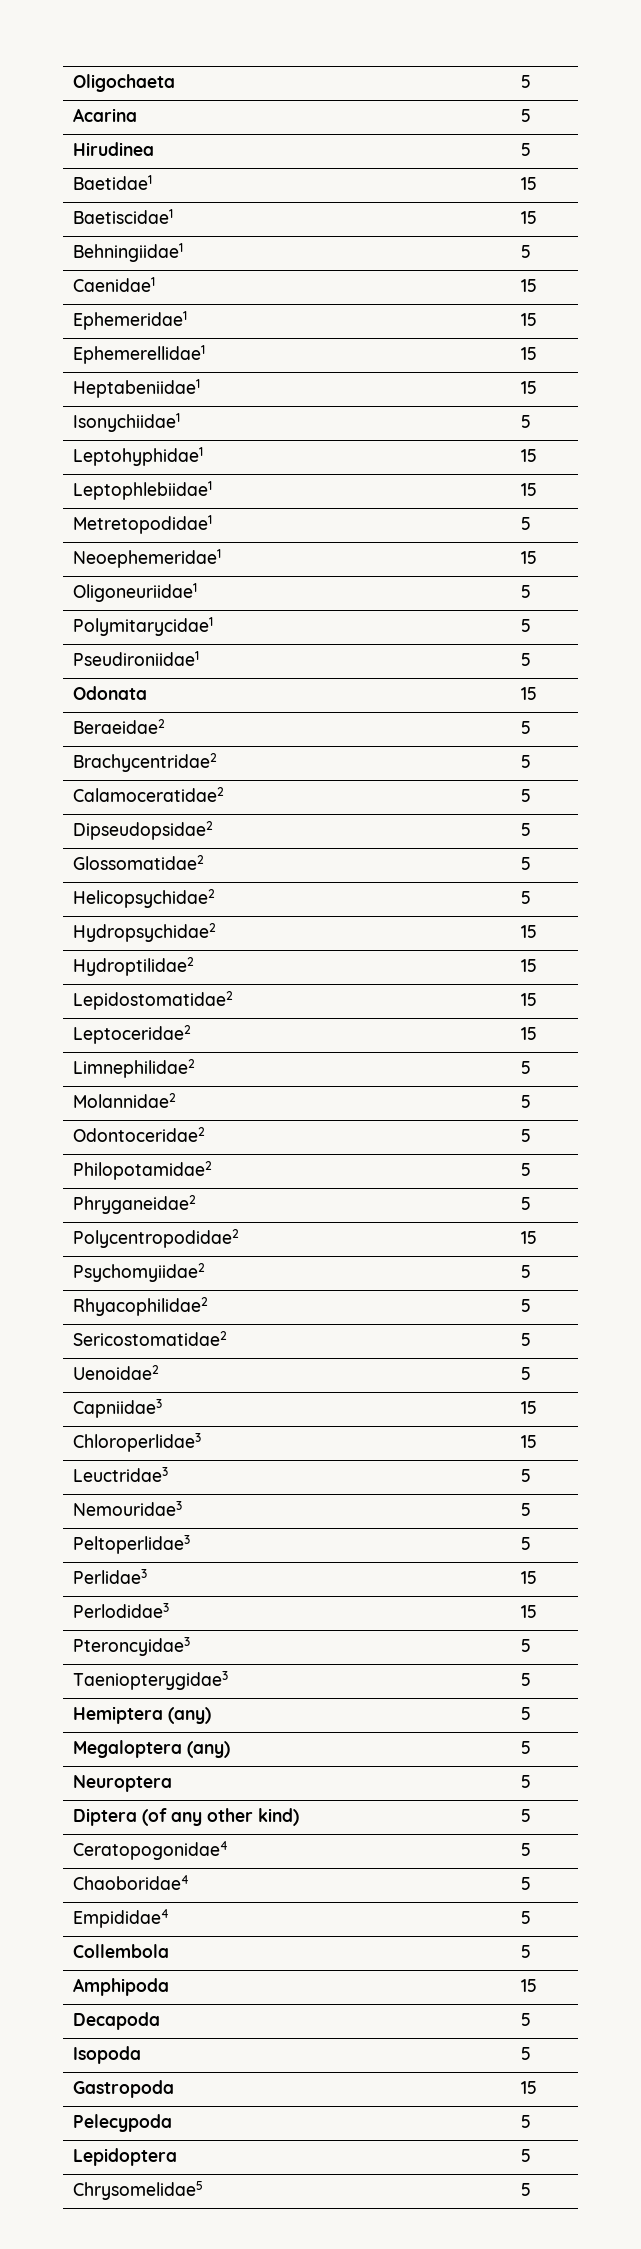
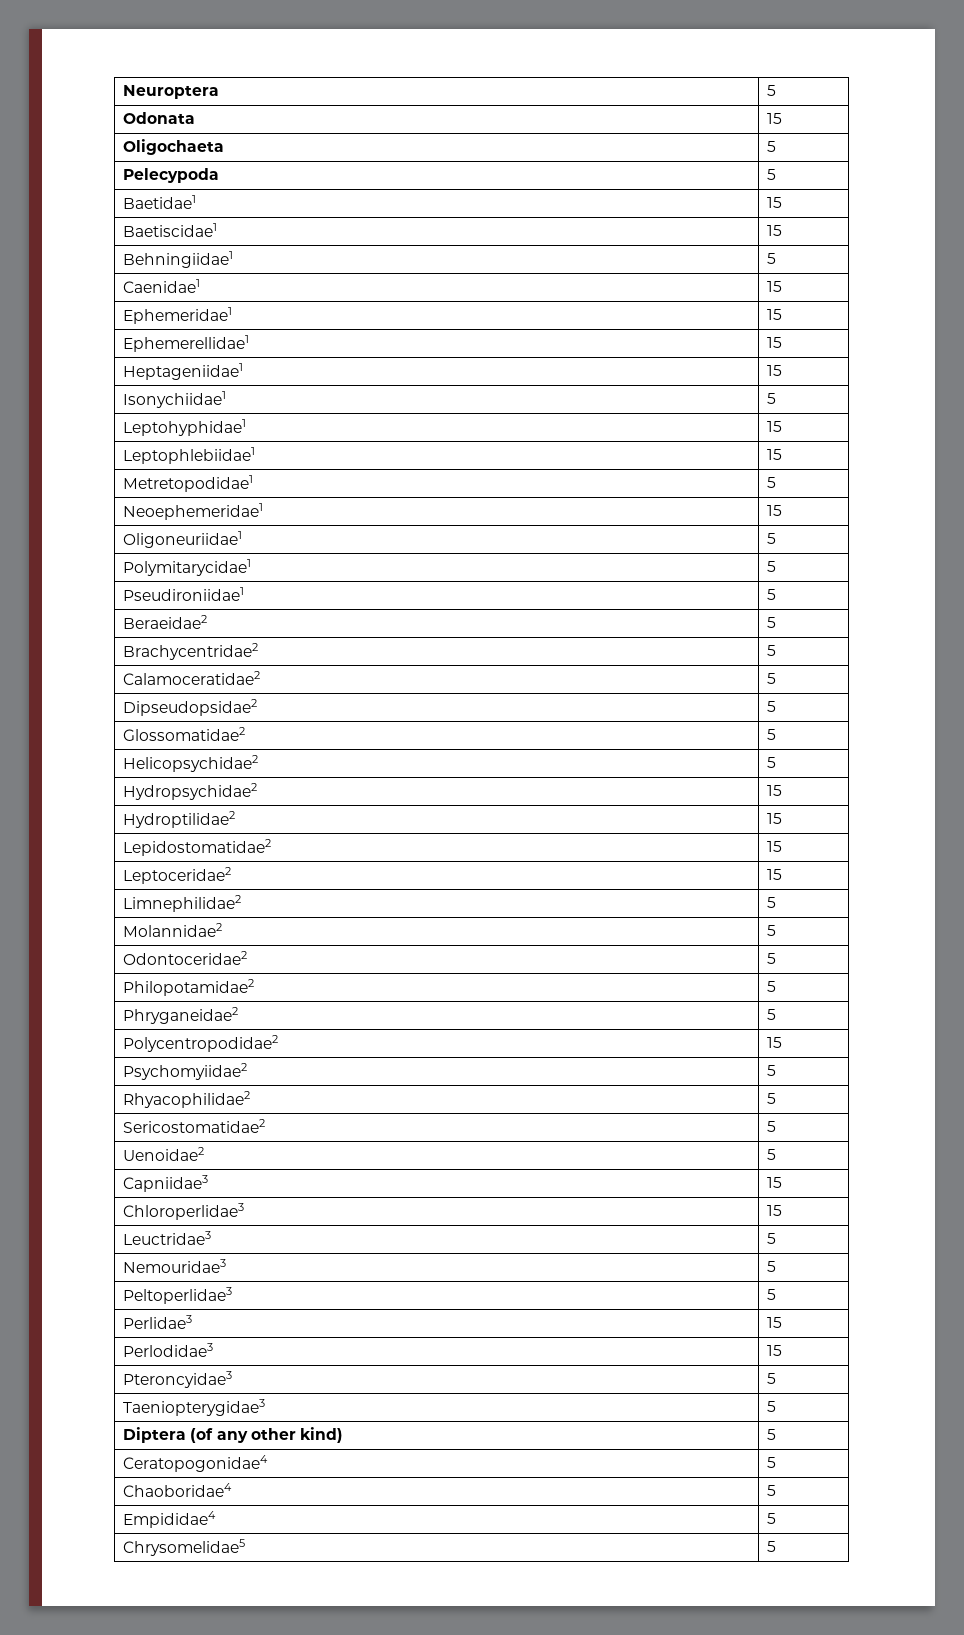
+ Neuroptera | 5
+ Odonata | 15
- Acarina | 5
- Hirudinea | 5
+ Pelecypoda | 5
- Heptabeniidae1 | 15
+ Heptageniidae1 | 15
- Odonata | 15
- Hemiptera (any) | 5
- Megaloptera (any) | 5
- Neuroptera | 5
- Collembola | 5
- Amphipoda | 15
- Decapoda | 5
- Isopoda | 5
- Gastropoda | 15
- Pelecypoda | 5
- Lepidoptera | 5

